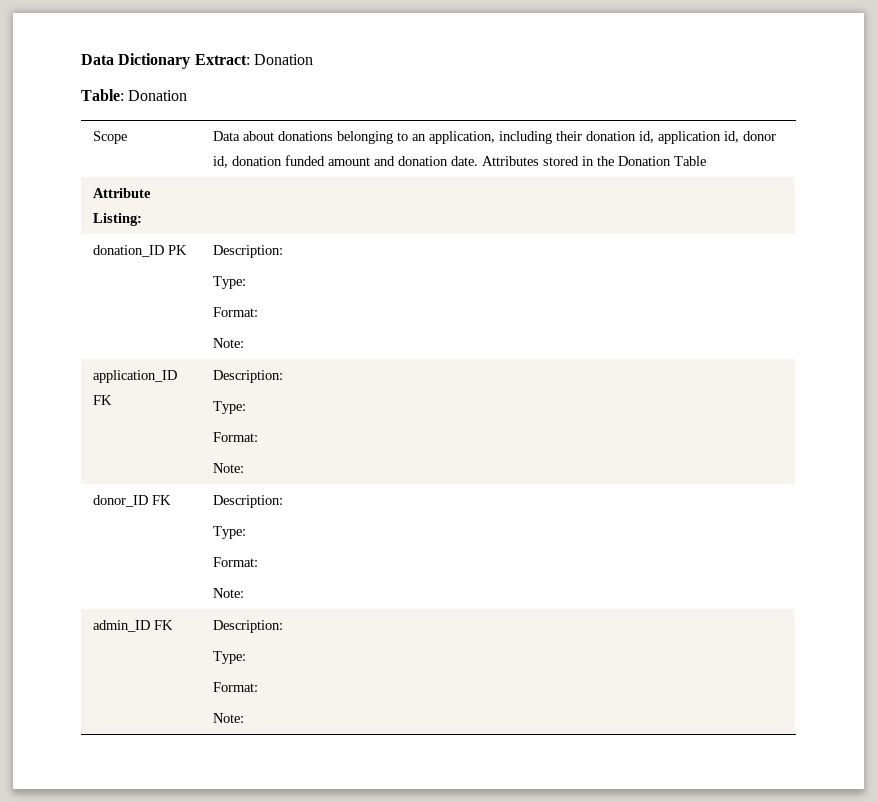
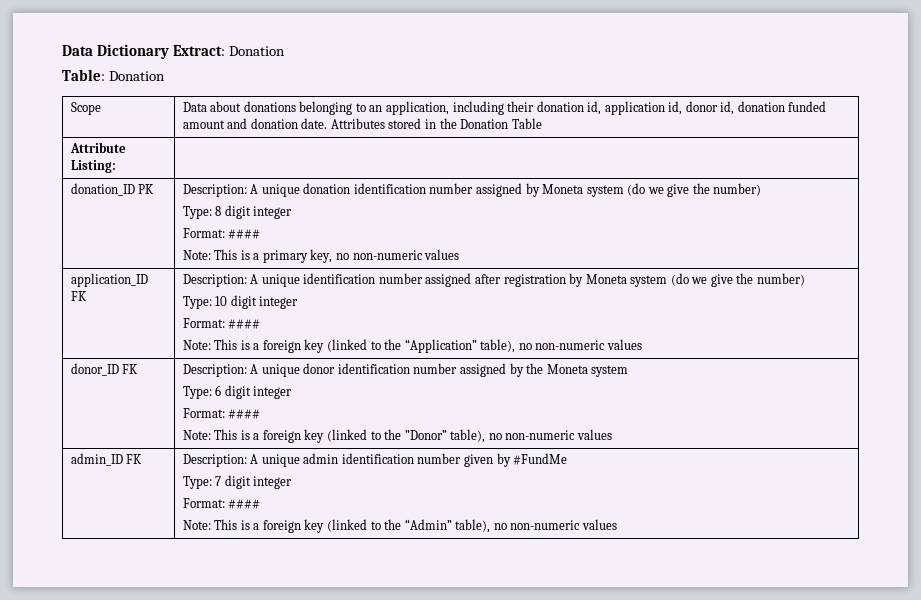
- donation_ID PK | Description:
- Type:
- Format:
- Note:
- application_ID FK | Description:
- Type:
- Format:
- Note:
- donor_ID FK | Description:
- Type:
- Format:
- Note:
- admin_ID FK | Description:
- Type:
- Format:
- Note:
+ donation_ID PK | Description: A unique donation identification number assigned by Moneta system (do we give the number)
+ Type: 8 digit integer
+ Format: ####
+ Note: This is a primary key, no non-numeric values
+ application_ID FK | Description: A unique identification number assigned after registration by Moneta system (do we give the number)
+ Type: 10 digit integer
+ Format: ####
+ Note: This is a foreign key (linked to the “Application” table), no non-numeric values
+ donor_ID FK | Description: A unique donor identification number assigned by the Moneta system
+ Type: 6 digit integer
+ Format: ####
+ Note: This is a foreign key (linked to the ”Donor” table), no non-numeric values
+ admin_ID FK | Description: A unique admin identification number given by #FundMe
+ Type: 7 digit integer
+ Format: ####
+ Note: This is a foreign key (linked to the “Admin” table), no non-numeric values

